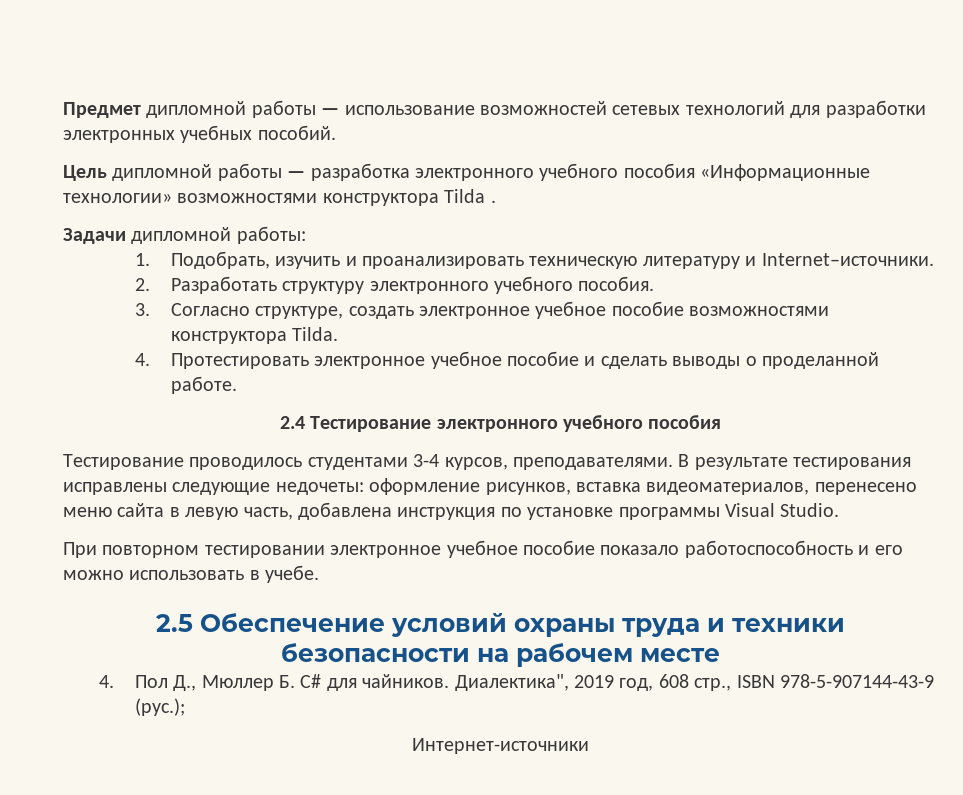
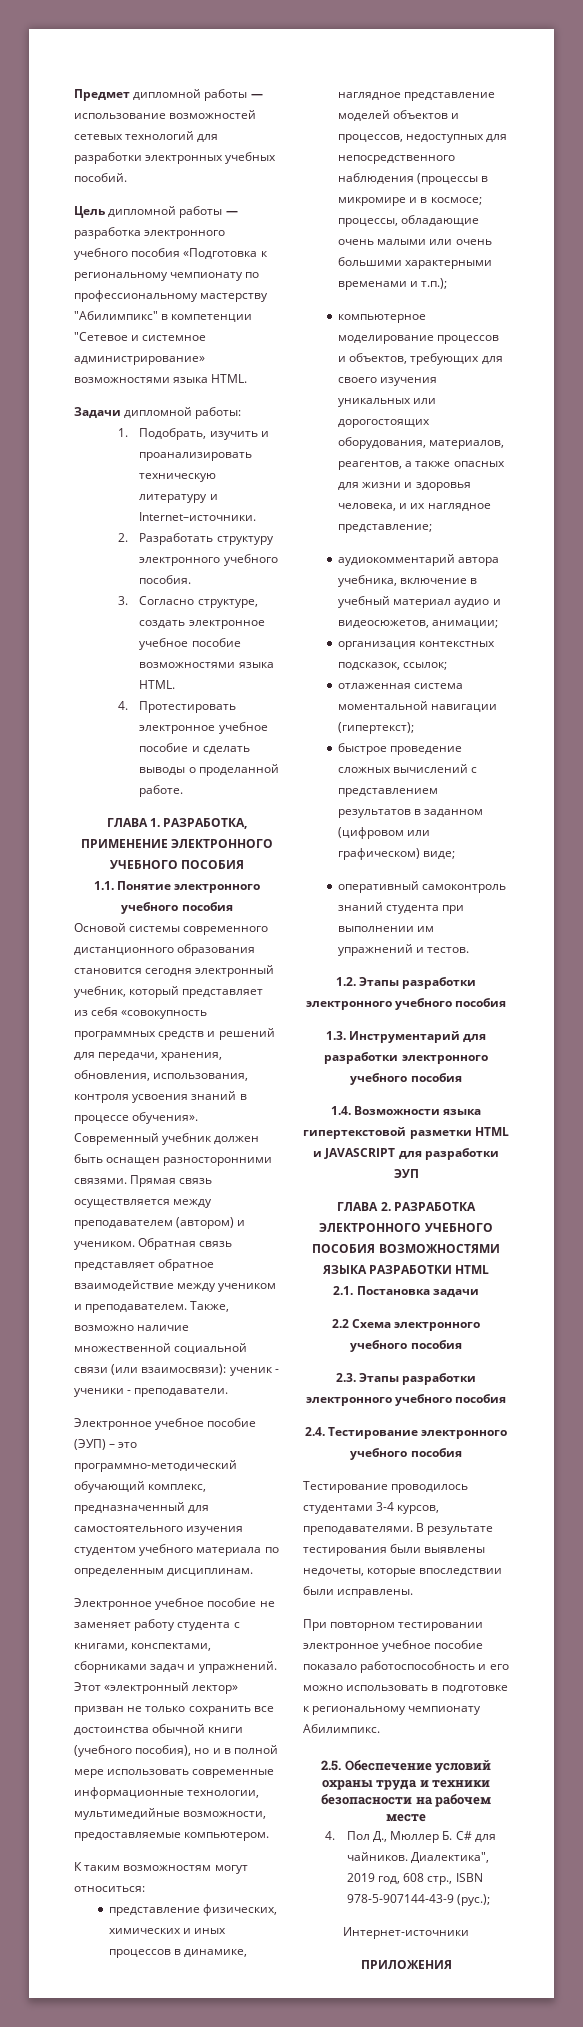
- Цель дипломной работы — разработка электронного учебного пособия «Информационные технологии» возможностями конструктора Tilda .
+ Цель дипломной работы — разработка электронного учебного пособия «Подготовка к региональному чемпионату по профессиональному мастерству "Абилимпикс" в компетенции "Сетевое и системное администрирование» возможностями языка HTML.
- 3. Согласно структуре, создать электронное учебное пособие возможностями конструктора Tilda.
+ 3. Согласно структуре, создать электронное учебное пособие возможностями языка HTML.
- 2.4 Тестирование электронного учебного пособия
+ ГЛАВА 1. РАЗРАБОТКА, ПРИМЕНЕНИЕ ЭЛЕКТРОННОГО УЧЕБНОГО ПОСОБИЯ
+ 1.1. Понятие электронного учебного пособия
+ Основой системы современного дистанционного образования становится сегодня электронный учебник, который представляет из себя «совокупность программных средств и решений для передачи, хранения, обновления, использования, контроля усвоения знаний в процессе обучения». Современный учебник должен быть оснащен разносторонними связями. Прямая связь осуществляется между преподавателем (автором) и учеником. Обратная связь представляет обратное взаимодействие между учеником и преподавателем. Также, возможно наличие множественной социальной связи (или взаимосвязи): ученик - ученики - преподаватели.
+ Электронное учебное пособие (ЭУП) – это программно-методический обучающий комплекс, предназначенный для самостоятельного изучения студентом учебного материала по определенным дисциплинам.
+ Электронное учебное пособие не заменяет работу студента с книгами, конспектами, сборниками задач и упражнений. Этот «электронный лектор» призван не только сохранить все достоинства обычной книги (учебного пособия), но и в полной мере использовать современные информационные технологии, мультимедийные возможности, предоставляемые компьютером.
+ К таким возможностям могут относиться:
+ представление физических, химических и иных процессов в динамике, наглядное представление моделей объектов и процессов, недоступных для непосредственного наблюдения (процессы в микромире и в космосе; процессы, обладающие очень малыми или очень большими характерными временами и т.п.);
+ компьютерное моделирование процессов и объектов, требующих для своего изучения уникальных или дорогостоящих оборудования, материалов, реагентов, а также опасных для жизни и здоровья человека, и их наглядное представление;
+ аудиокомментарий автора учебника, включение в учебный материал аудио и видеосюжетов, анимации;
+ организация контекстных подсказок, ссылок;
+ отлаженная система моментальной навигации (гипертекст);
+ быстрое проведение сложных вычислений с представлением результатов в заданном (цифровом или графическом) виде;
+ оперативный самоконтроль знаний студента при выполнении им упражнений и тестов.
+ 1.2. Этапы разработки электронного учебного пособия
+ 1.3. Инструментарий для разработки электронного учебного пособия
+ 1.4. Возможности языка гипертекстовой разметки HTML и JAVASCRIPT для разработки ЭУП
+ ГЛАВА 2. РАЗРАБОТКА ЭЛЕКТРОННОГО УЧЕБНОГО ПОСОБИЯ ВОЗМОЖНОСТЯМИ ЯЗЫКА РАЗРАБОТКИ HTML
+ 2.1. Постановка задачи
+ 2.2 Схема электронного учебного пособия
+ 2.3. Этапы разработки электронного учебного пособия
+ 2.4. Тестирование электронного учебного пособия
- В результате тестирования исправлены следующие недочеты: оформление рисунков, вставка видеоматериалов, перенесено меню сайта в левую часть, добавлена инструкция по установке программы Visual Studio.
+ В результате тестирования были выявлены недочеты, которые впоследствии были исправлены.
- При повторном тестировании электронное учебное пособие показало работоспособность и его можно использовать в учебе.
- 2.5 Обеспечение условий охраны труда и техники безопасности на рабочем месте
+ При повторном тестировании электронное учебное пособие показало работоспособность и его можно использовать в подготовке к региональному чемпионату Абилимпикс.
+ 2.5. Обеспечение условий охраны труда и техники безопасности на рабочем месте
+ ПРИЛОЖЕНИЯ

